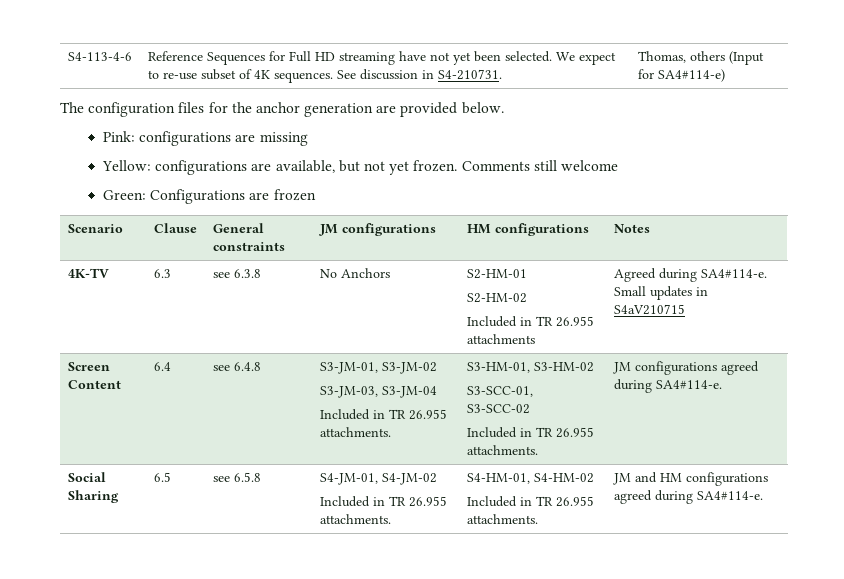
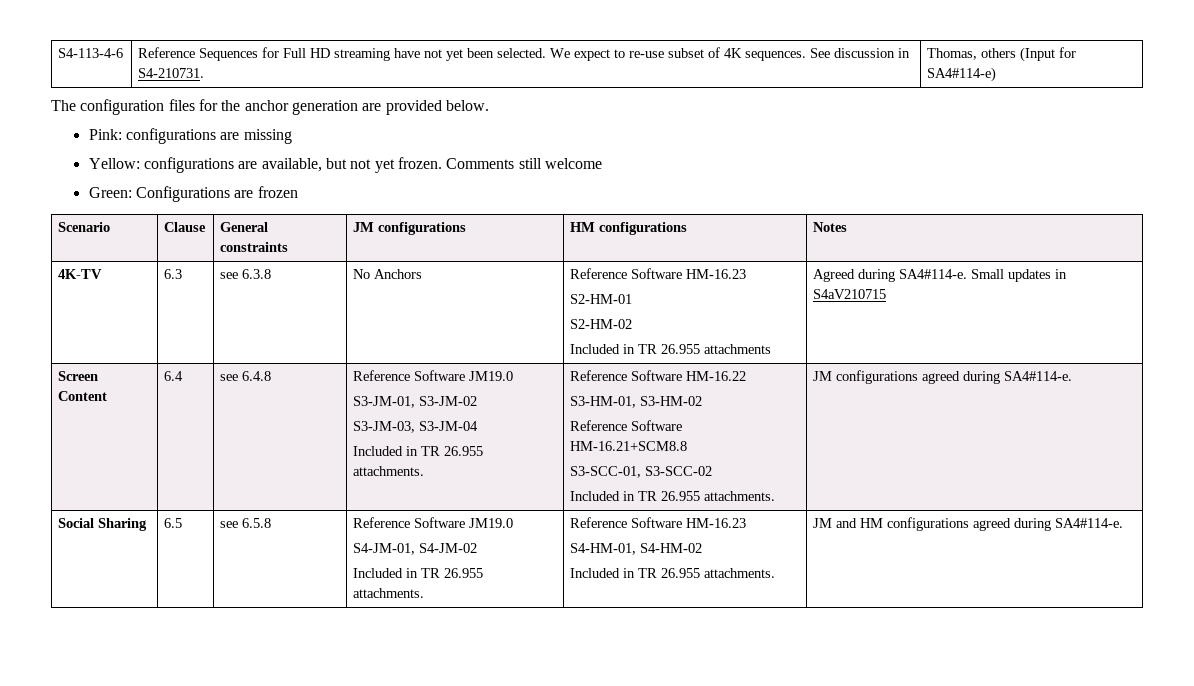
- 4K-TV | 6.3 | see 6.3.8 | No Anchors | S2-HM-01
+ 4K-TV | 6.3 | see 6.3.8 | No Anchors | Reference Software HM-16.23
+ S2-HM-01
- Screen Content | 6.4 | see 6.4.8 | S3-JM-01, S3-JM-02
+ Screen Content | 6.4 | see 6.4.8 | Reference Software JM19.0
+ S3-JM-01, S3-JM-02
  S3-JM-03, S3-JM-04
- Included in TR 26.955 attachments. | S3-HM-01, S3-HM-02
+ Included in TR 26.955 attachments. | Reference Software HM-16.22
+ S3-HM-01, S3-HM-02
+ Reference Software HM-16.21+SCM8.8
- Social Sharing | 6.5 | see 6.5.8 | S4-JM-01, S4-JM-02
- Included in TR 26.955 attachments. | S4-HM-01, S4-HM-02
+ Social Sharing | 6.5 | see 6.5.8 | Reference Software JM19.0
+ S4-JM-01, S4-JM-02
+ Included in TR 26.955 attachments. | Reference Software HM-16.23
+ S4-HM-01, S4-HM-02

